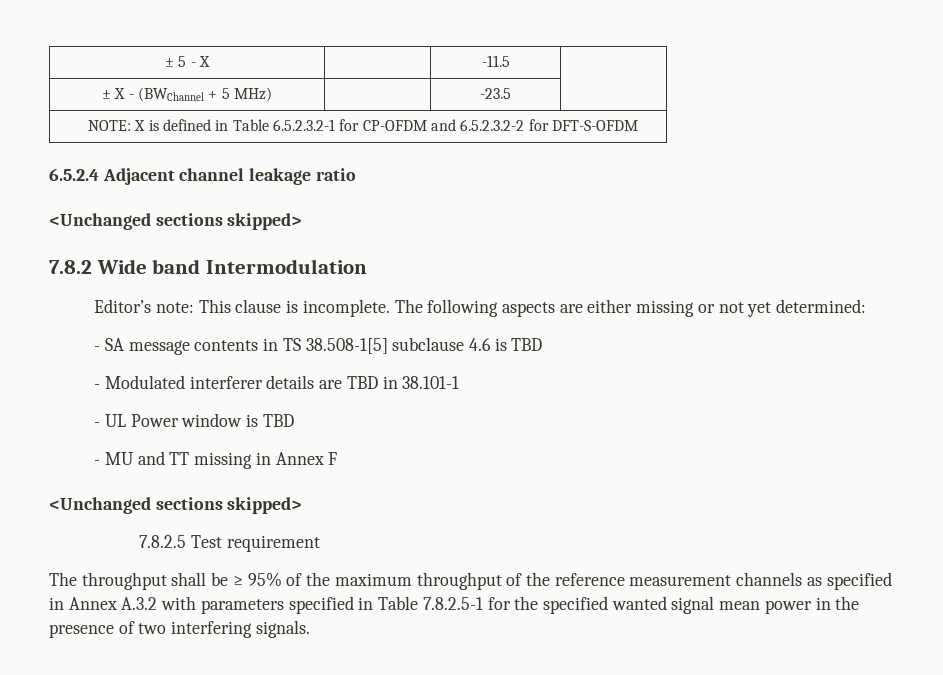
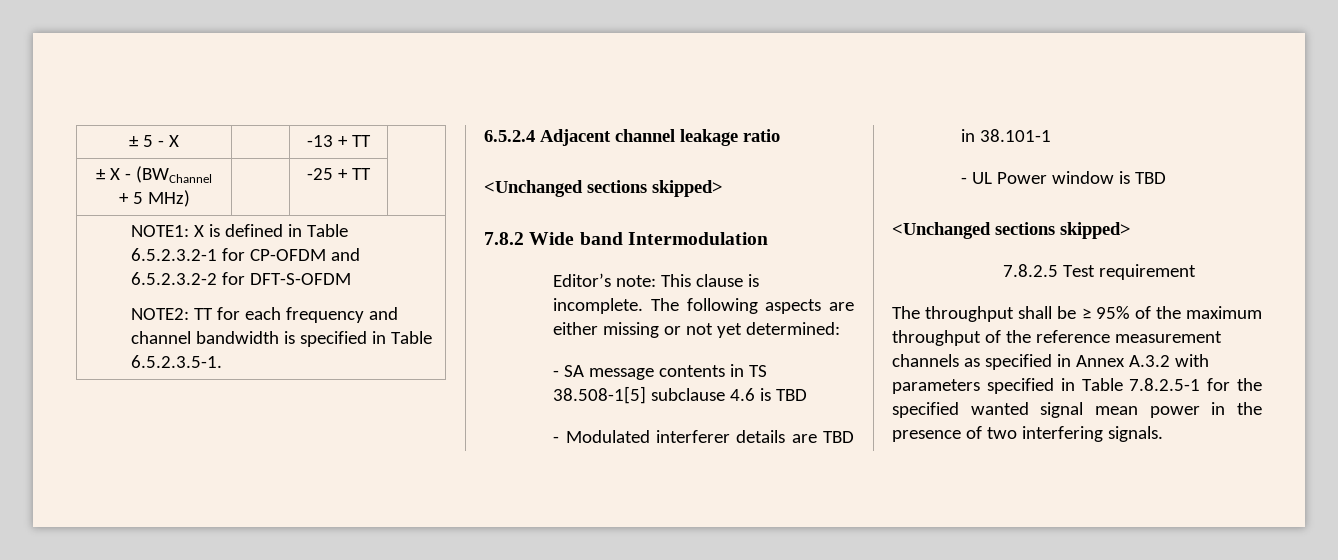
- ± 5 - X | | -11.5 |
+ ± 5 - X | | -13 + TT |
- ± X - (BWChannel + 5 MHz) | | -23.5 |
- NOTE: X is defined in Table 6.5.2.3.2-1 for CP-OFDM and 6.5.2.3.2-2 for DFT-S-OFDM
+ ± X - (BWChannel + 5 MHz) | | -25 + TT |
+ NOTE1: X is defined in Table 6.5.2.3.2-1 for CP-OFDM and 6.5.2.3.2-2 for DFT-S-OFDM
+ NOTE2: TT for each frequency and channel bandwidth is specified in Table 6.5.2.3.5-1.
- - MU and TT missing in Annex F

